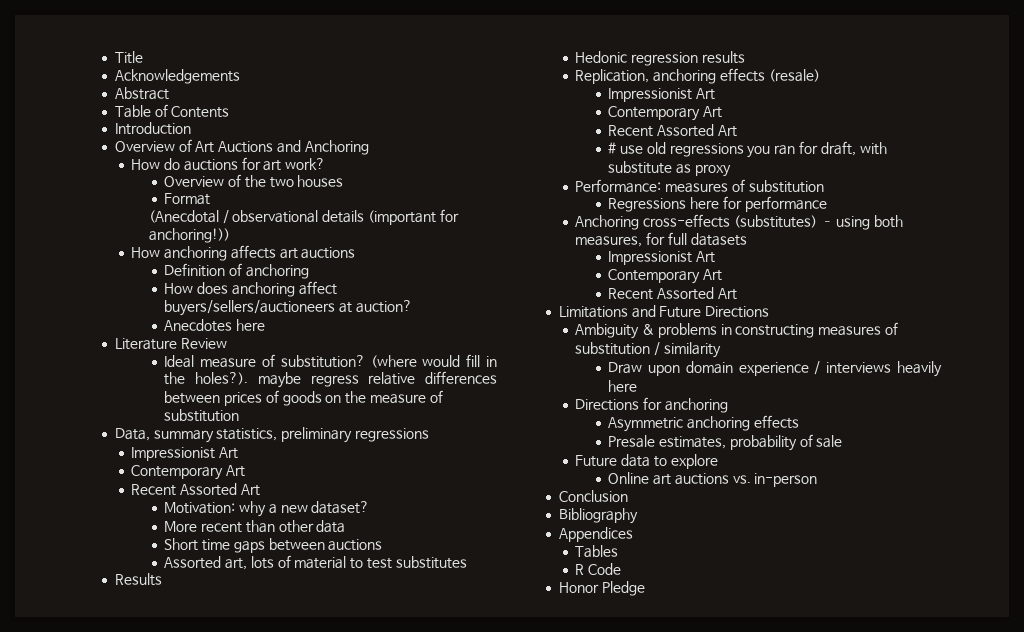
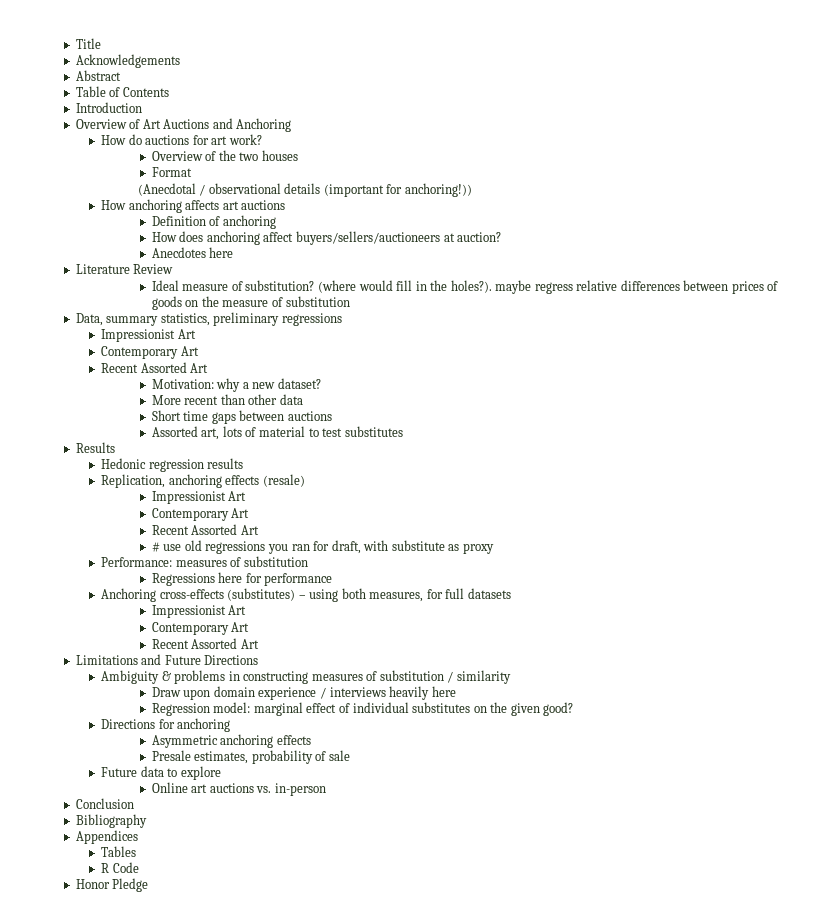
+ Regression model: marginal effect of individual substitutes on the given good?

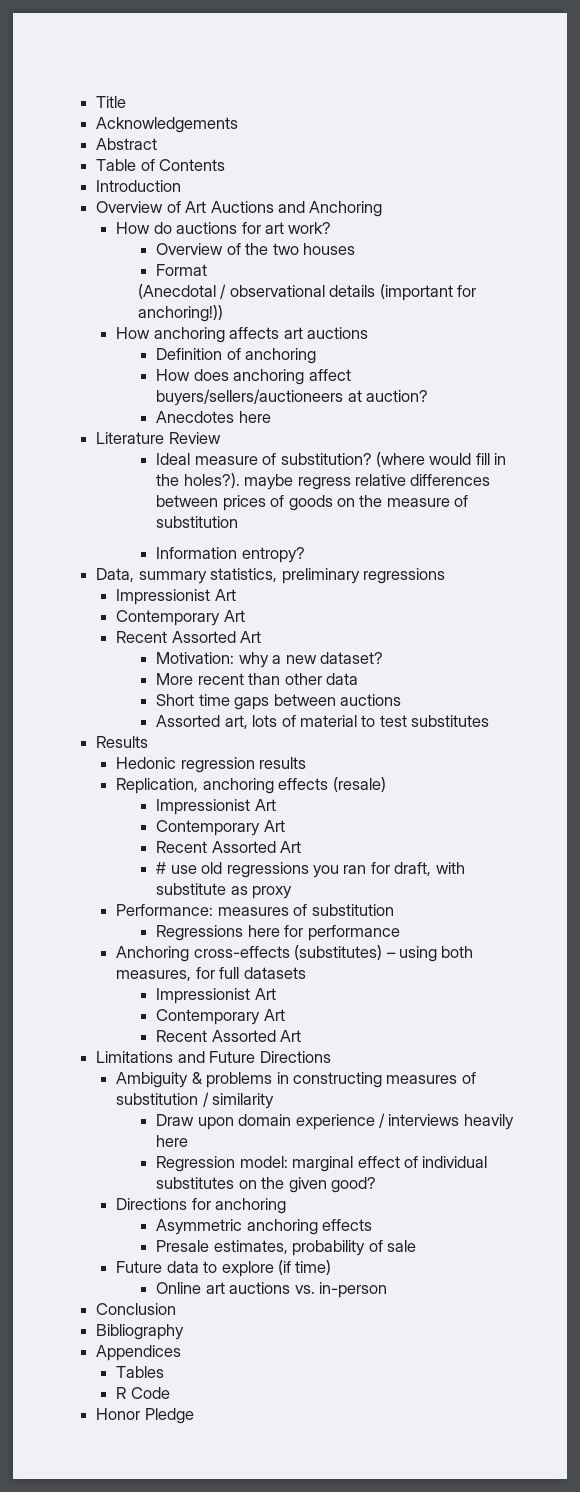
+ Information entropy?
- Future data to explore
+ Future data to explore (if time)

